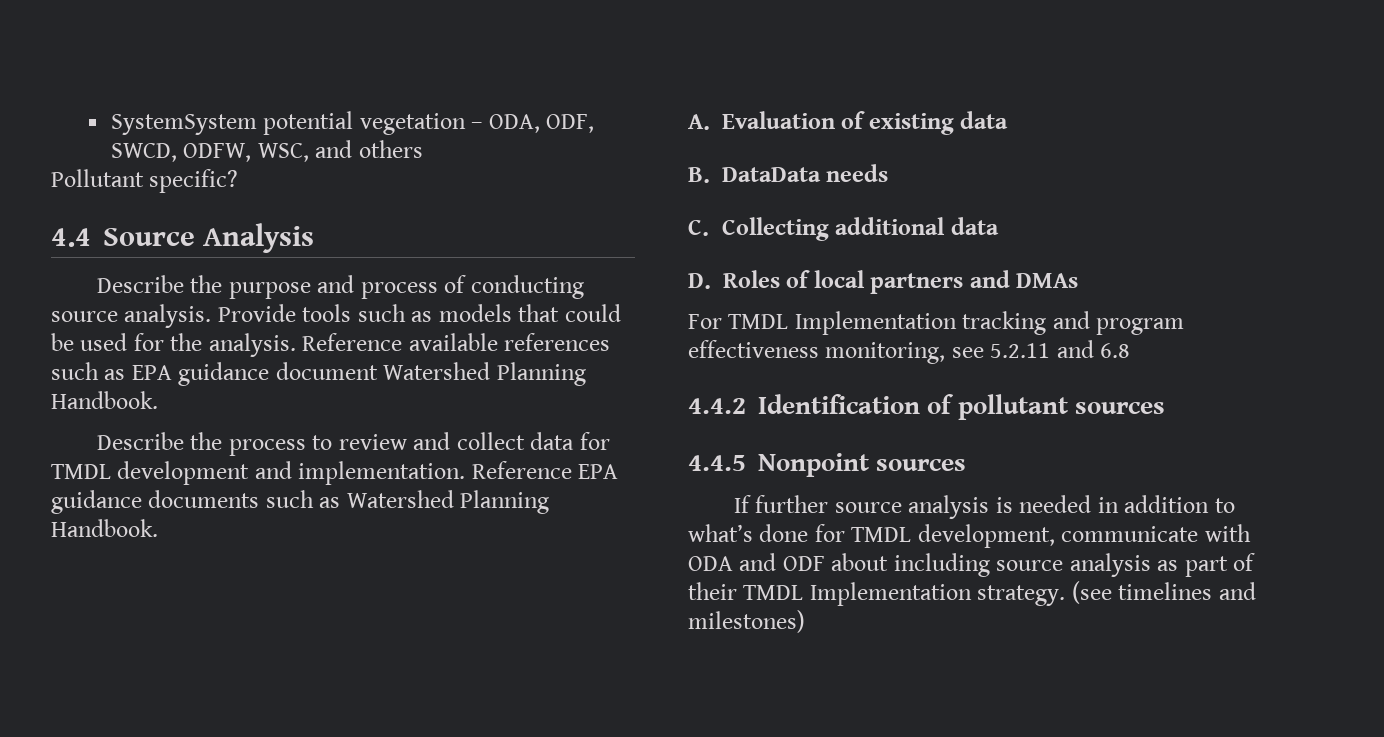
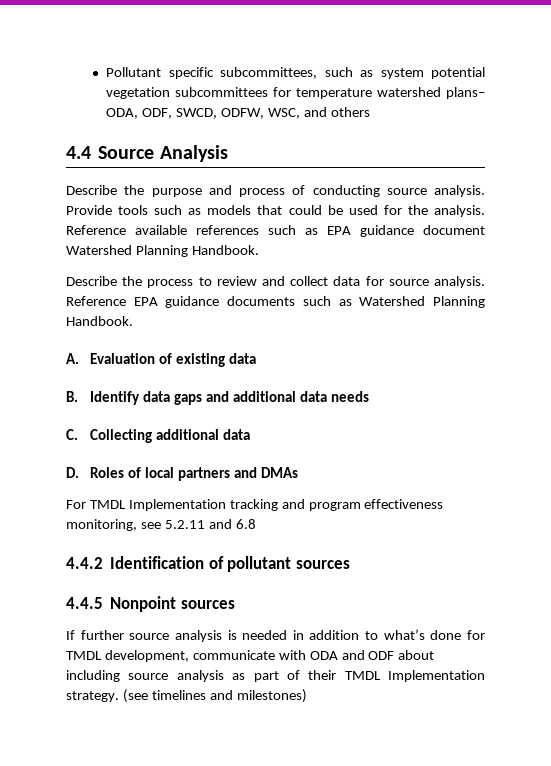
- SystemSystem potential vegetation – ODA, ODF, SWCD, ODFW, WSC, and others
+ Pollutant specific subcommittees, such as system potential vegetation subcommittees for temperature watershed plans– ODA, ODF, SWCD, ODFW, WSC, and others
- Pollutant specific?
- Describe the process to review and collect data for TMDL development and implementation.
+ Describe the process to review and collect data for source analysis.
- B. DataData needs
+ B. Identify data gaps and additional data needs

